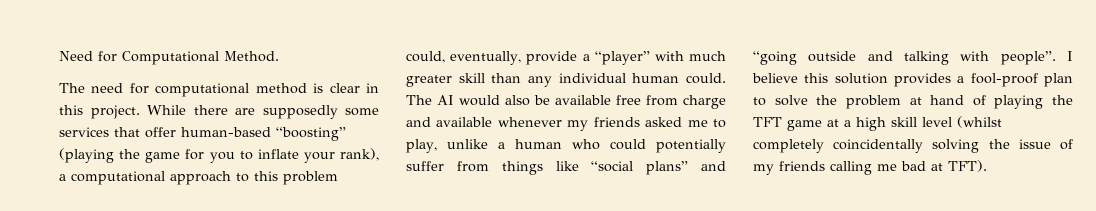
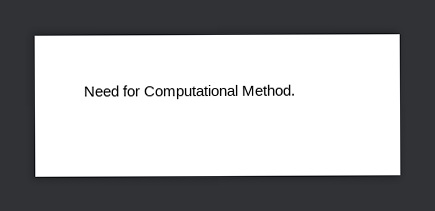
- The need for computational method is clear in this project. While there are supposedly some services that offer human-based “boosting” (playing the game for you to inflate your rank), a computational approach to this problem could, eventually, provide a “player” with much greater skill than any individual human could. The AI would also be available free from charge and available whenever my friends asked me to play, unlike a human who could potentially suffer from things like “social plans” and “going outside and talking with people”. I believe this solution provides a fool-proof plan to solve the problem at hand of playing the TFT game at a high skill level (whilst completely coincidentally solving the issue of my friends calling me bad at TFT).

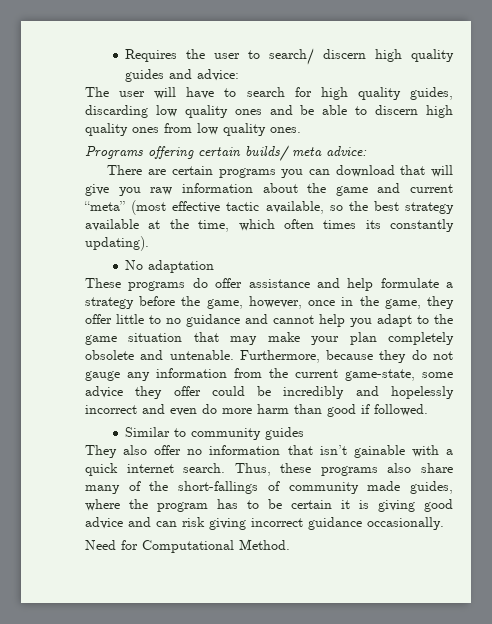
+ Requires the user to search/ discern high quality guides and advice:
+ The user will have to search for high quality guides, discarding low quality ones and be able to discern high quality ones from low quality ones.
+ Programs offering certain builds/ meta advice:
+ There are certain programs you can download that will give you raw information about the game and current “meta” (most effective tactic available, so the best strategy available at the time, which often times its constantly updating).
+ No adaptation
+ These programs do offer assistance and help formulate a strategy before the game, however, once in the game, they offer little to no guidance and cannot help you adapt to the game situation that may make your plan completely obsolete and untenable. Furthermore, because they do not gauge any information from the current game-state, some advice they offer could be incredibly and hopelessly incorrect and even do more harm than good if followed.
+ Similar to community guides
+ They also offer no information that isn’t gainable with a quick internet search. Thus, these programs also share many of the short-fallings of community made guides, where the program has to be certain it is giving good advice and can risk giving incorrect guidance occasionally.

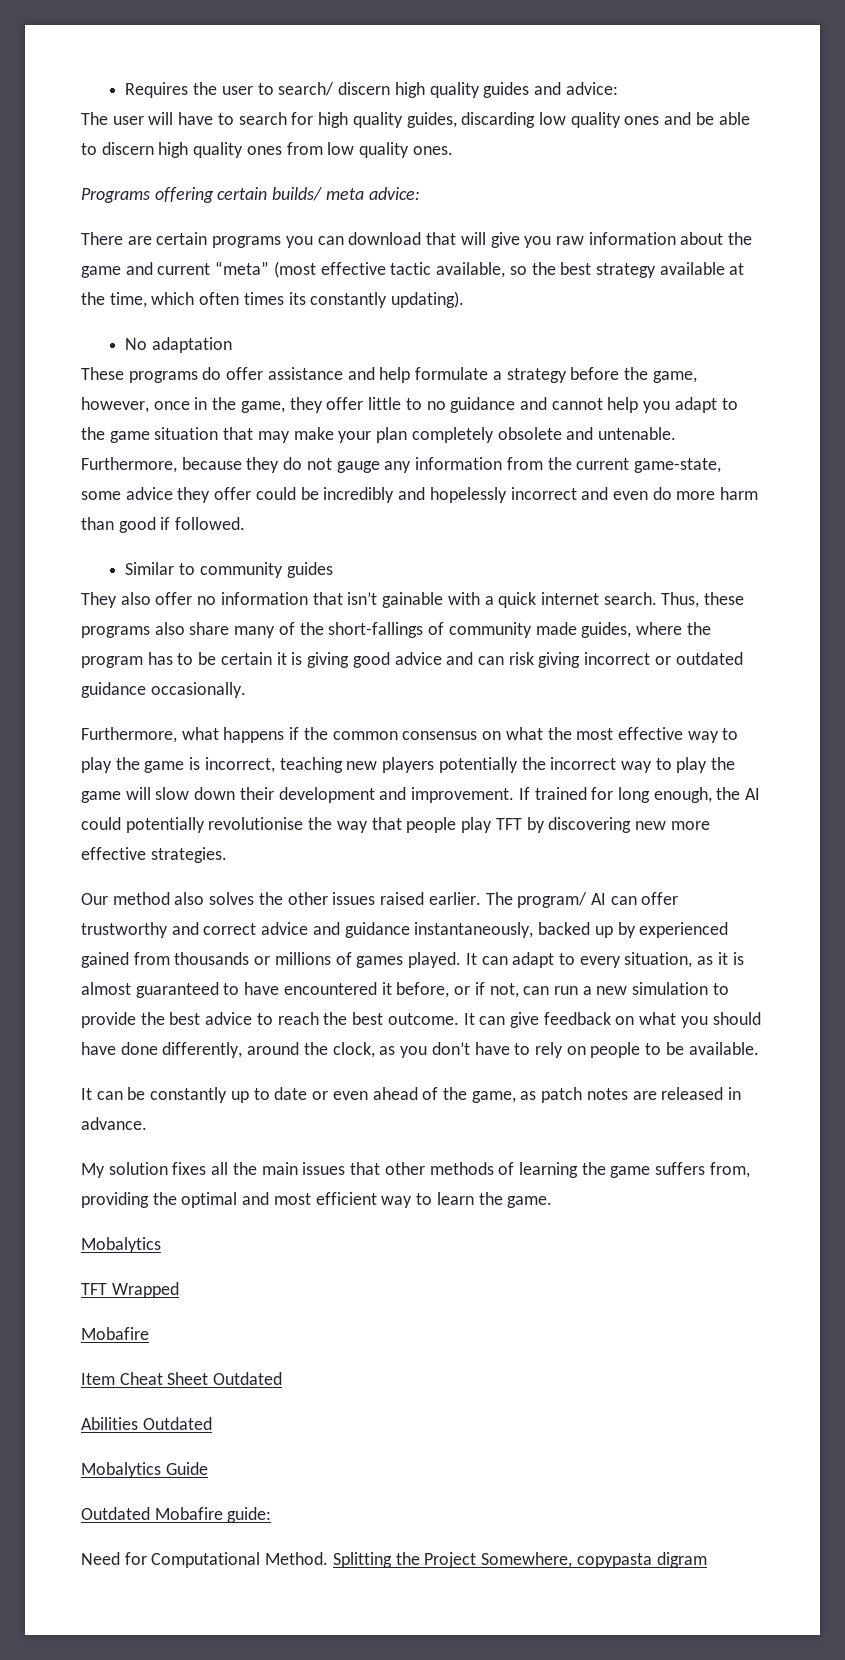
- Thus, these programs also share many of the short-fallings of community made guides, where the program has to be certain it is giving good advice and can risk giving incorrect guidance occasionally.
+ Thus, these programs also share many of the short-fallings of community made guides, where the program has to be certain it is giving good advice and can risk giving incorrect or outdated guidance occasionally.
- Need for Computational Method.
+ Furthermore, what happens if the common consensus on what the most effective way to play the game is incorrect, teaching new players potentially the incorrect way to play the game will slow down their development and improvement. If trained for long enough, the AI could potentially revolutionise the way that people play TFT by discovering new more effective strategies.
+ Our method also solves the other issues raised earlier. The program/ AI can offer trustworthy and correct advice and guidance instantaneously, backed up by experienced gained from thousands or millions of games played. It can adapt to every situation, as it is almost guaranteed to have encountered it before, or if not, can run a new simulation to provide the best advice to reach the best outcome. It can give feedback on what you should have done differently, around the clock, as you don’t have to rely on people to be available.
+ It can be constantly up to date or even ahead of the game, as patch notes are released in advance.
+ My solution fixes all the main issues that other methods of learning the game suffers from, providing the optimal and most efficient way to learn the game.
+ Mobalytics
+ TFT Wrapped
+ Mobafire
+ Item Cheat Sheet Outdated
+ Abilities Outdated
+ Mobalytics Guide
+ Outdated Mobafire guide:
+ Need for Computational Method. Splitting the Project Somewhere, copypasta digram

